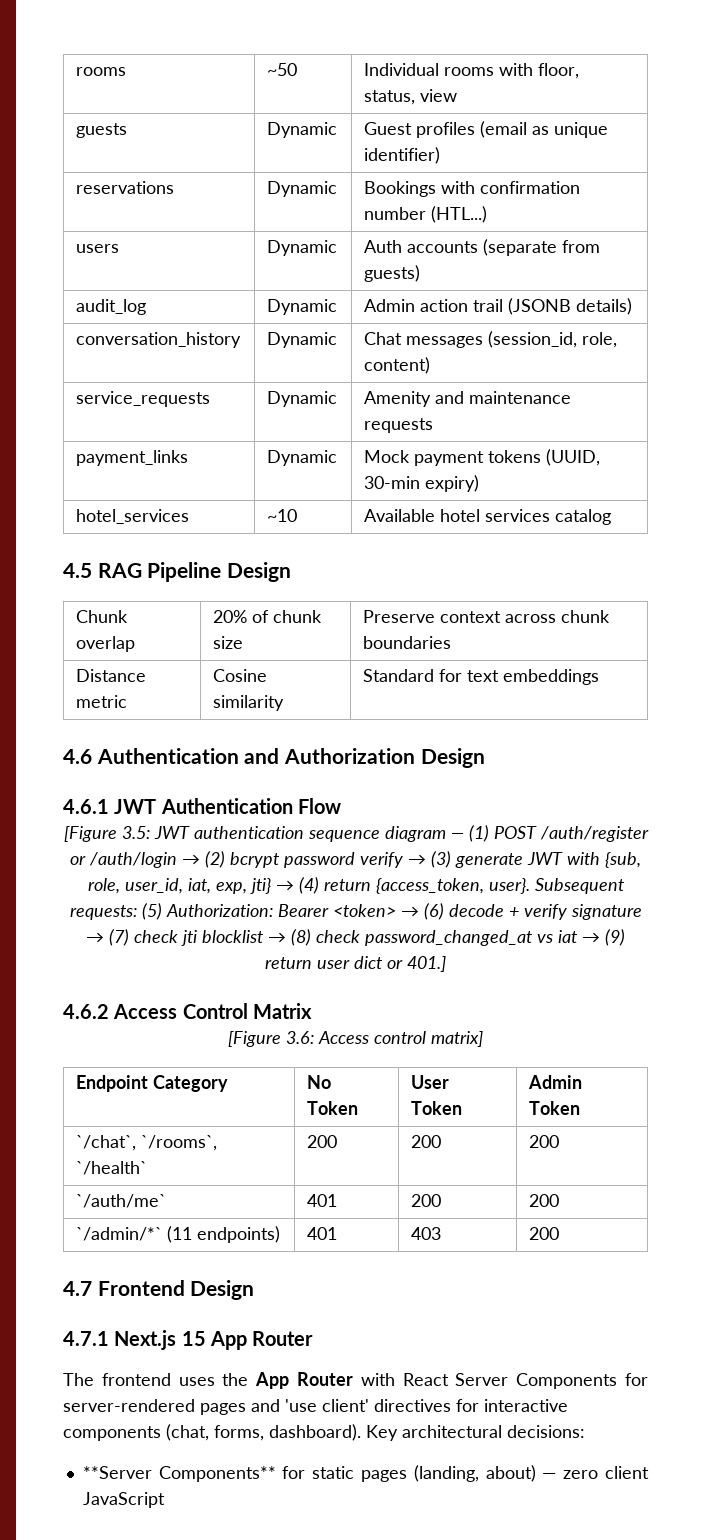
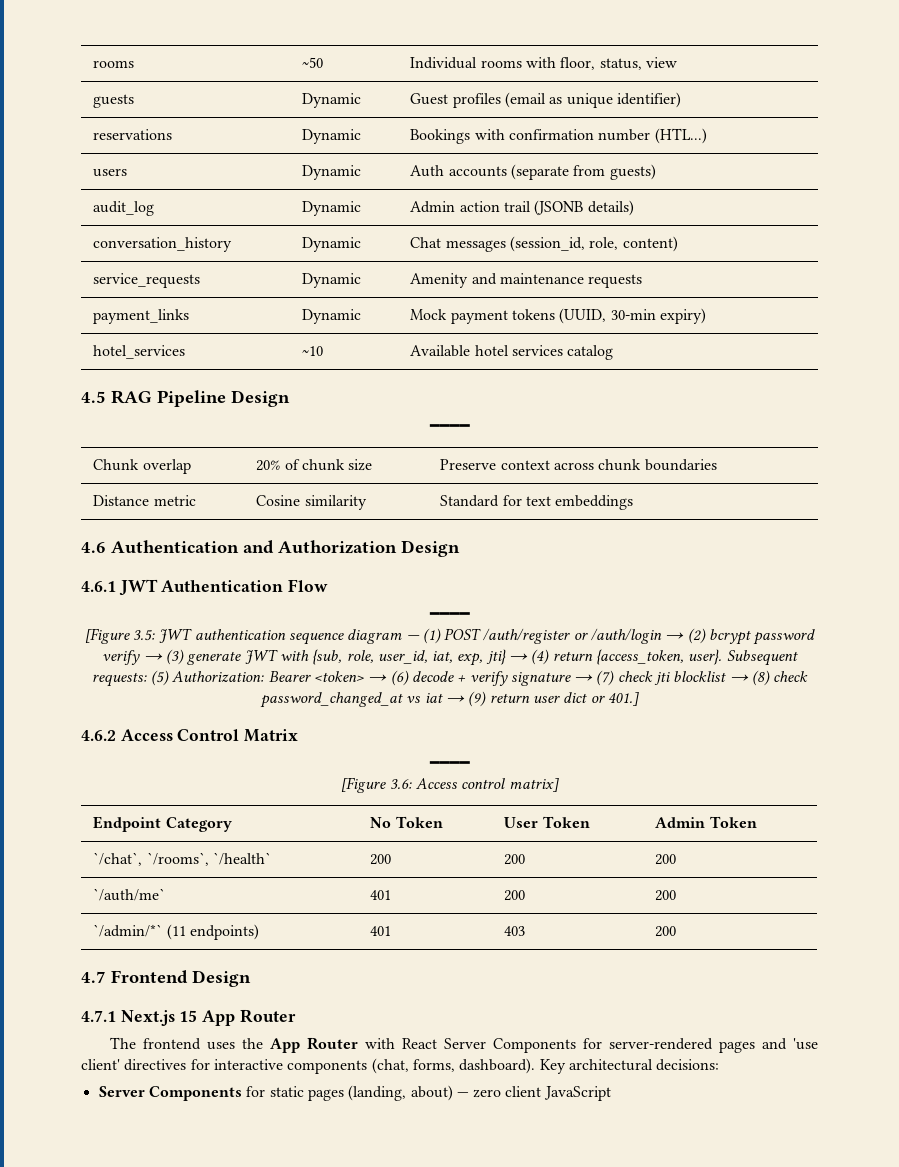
  4.5 RAG Pipeline Design
+ ━━━━
  4.6.1 JWT Authentication Flow
+ ━━━━
  4.6.2 Access Control Matrix
+ ━━━━
- **Server Components** for static pages (landing, about) — zero client JavaScript
+ Server Components for static pages (landing, about) — zero client JavaScript

